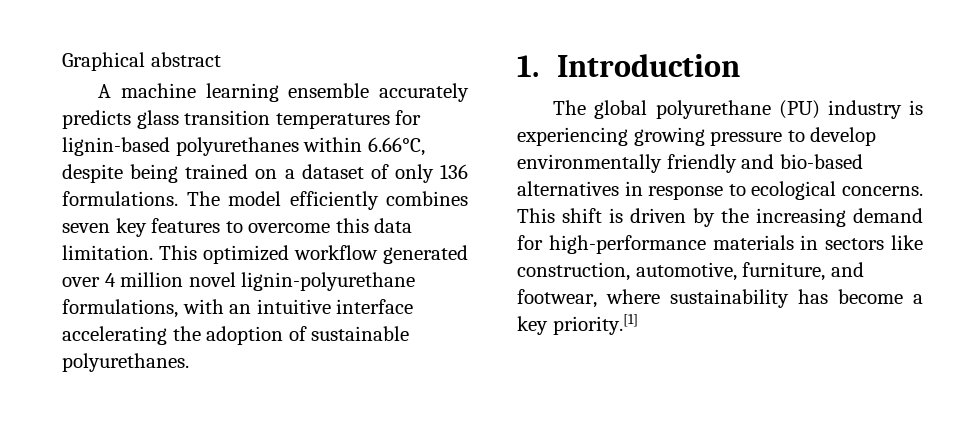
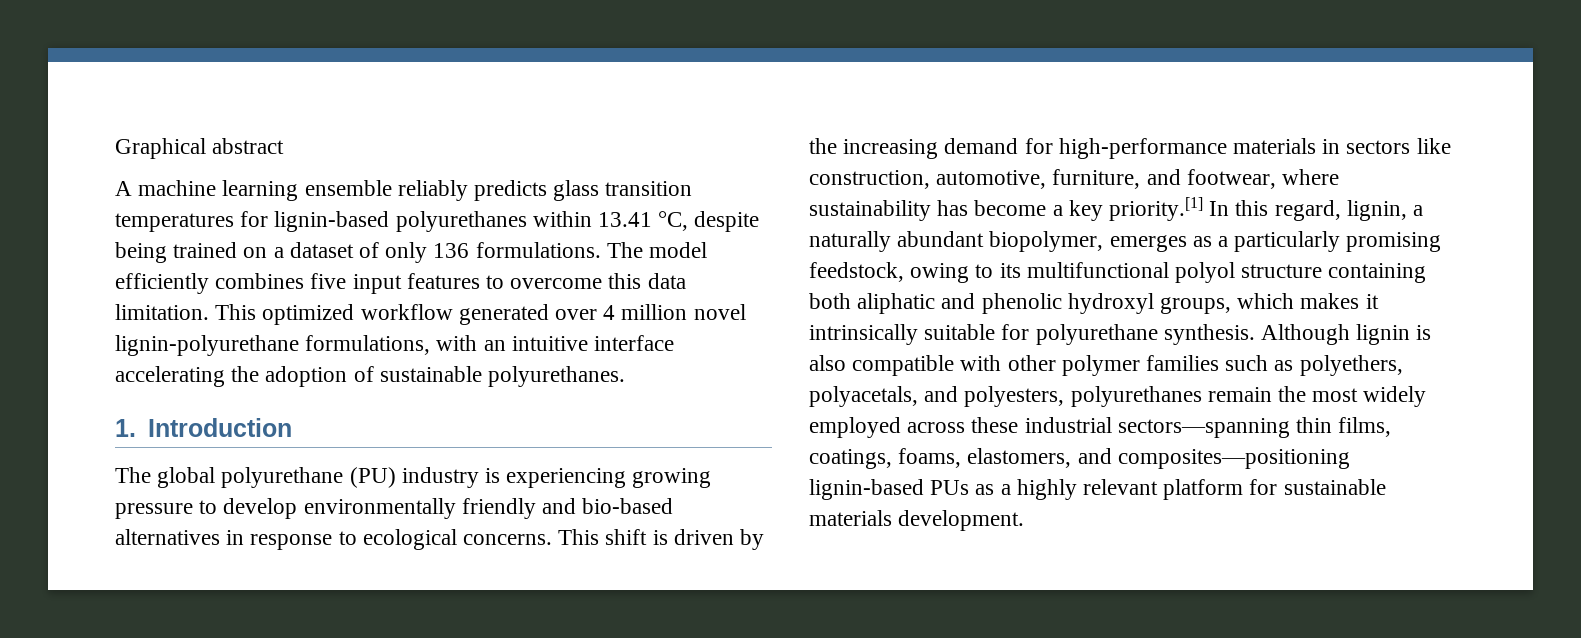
- A machine learning ensemble accurately predicts glass transition temperatures for lignin-based polyurethanes within 6.66°C, despite being trained on a dataset of only 136 formulations.
+ A machine learning ensemble reliably predicts glass transition temperatures for lignin-based polyurethanes within 13.41 °C, despite being trained on a dataset of only 136 formulations.
- The model efficiently combines seven key features to overcome this data limitation.
+ The model efficiently combines five input features to overcome this data limitation.
- This shift is driven by the increasing demand for high-performance materials in sectors like construction, automotive, furniture, and footwear, where sustainability has become a key priority.[1]
+ This shift is driven by the increasing demand for high-performance materials in sectors like construction, automotive, furniture, and footwear, where sustainability has become a key priority.[1] In this regard, lignin, a naturally abundant biopolymer, emerges as a particularly promising feedstock, owing to its multifunctional polyol structure containing both aliphatic and phenolic hydroxyl groups, which makes it intrinsically suitable for polyurethane synthesis. Although lignin is also compatible with other polymer families such as polyethers, polyacetals, and polyesters, polyurethanes remain the most widely employed across these industrial sectors—spanning thin films, coatings, foams, elastomers, and composites—positioning lignin-based PUs as a highly relevant platform for sustainable materials development.

